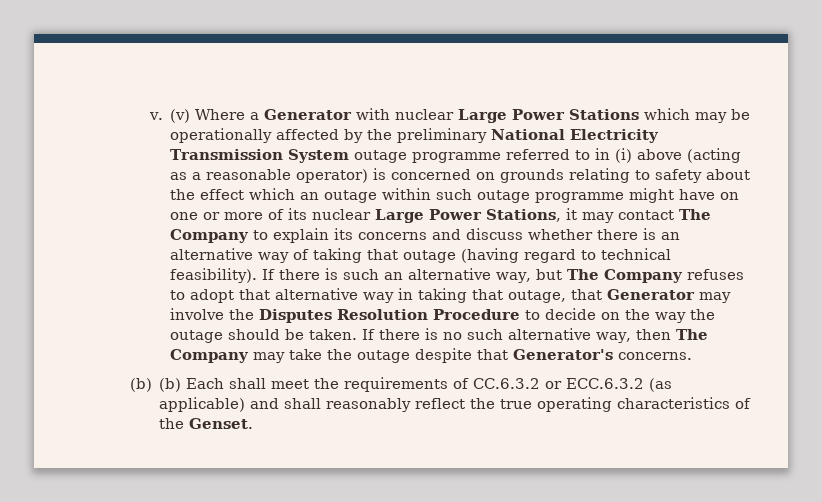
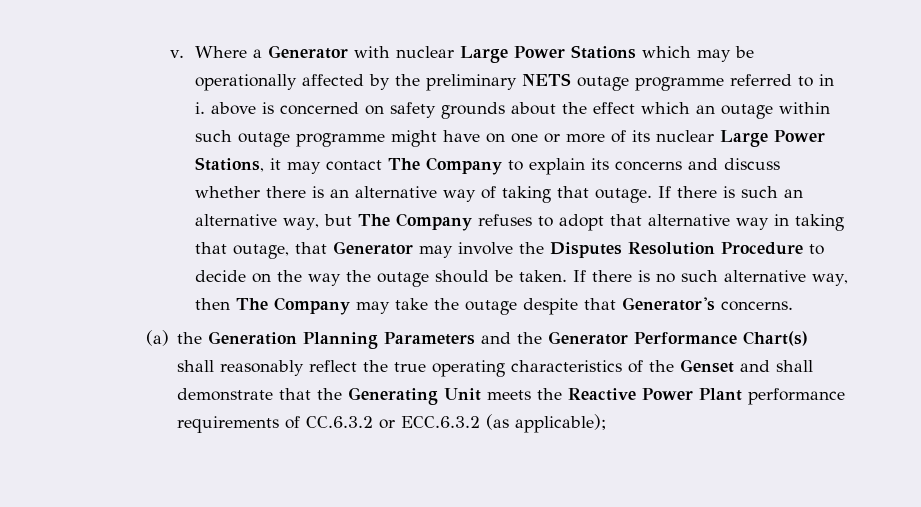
- (v) Where a Generator with nuclear Large Power Stations which may be operationally affected by the preliminary National Electricity Transmission System outage programme referred to in (i) above (acting as a reasonable operator) is concerned on grounds relating to safety about the effect which an outage within such outage programme might have on one or more of its nuclear Large Power Stations, it may contact The Company to explain its concerns and discuss whether there is an alternative way of taking that outage (having regard to technical feasibility).
+ Where a Generator with nuclear Large Power Stations which may be operationally affected by the preliminary NETS outage programme referred to in i. above is concerned on safety grounds about the effect which an outage within such outage programme might have on one or more of its nuclear Large Power Stations, it may contact The Company to explain its concerns and discuss whether there is an alternative way of taking that outage.
- (b) (b) Each shall meet the requirements of CC.6.3.2 or ECC.6.3.2 (as applicable) and shall reasonably reflect the true operating characteristics of the Genset.
+ (a) the Generation Planning Parameters and the Generator Performance Chart(s) shall reasonably reflect the true operating characteristics of the Genset and shall demonstrate that the Generating Unit meets the Reactive Power Plant performance requirements of CC.6.3.2 or ECC.6.3.2 (as applicable);

